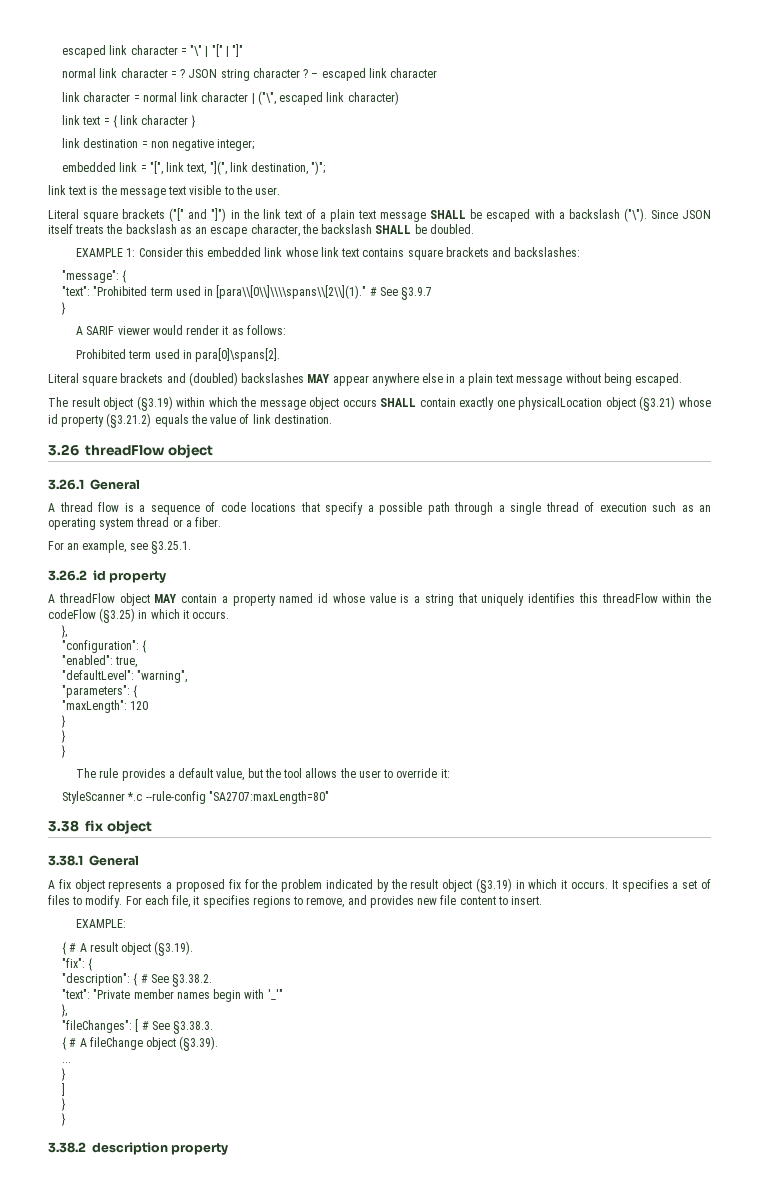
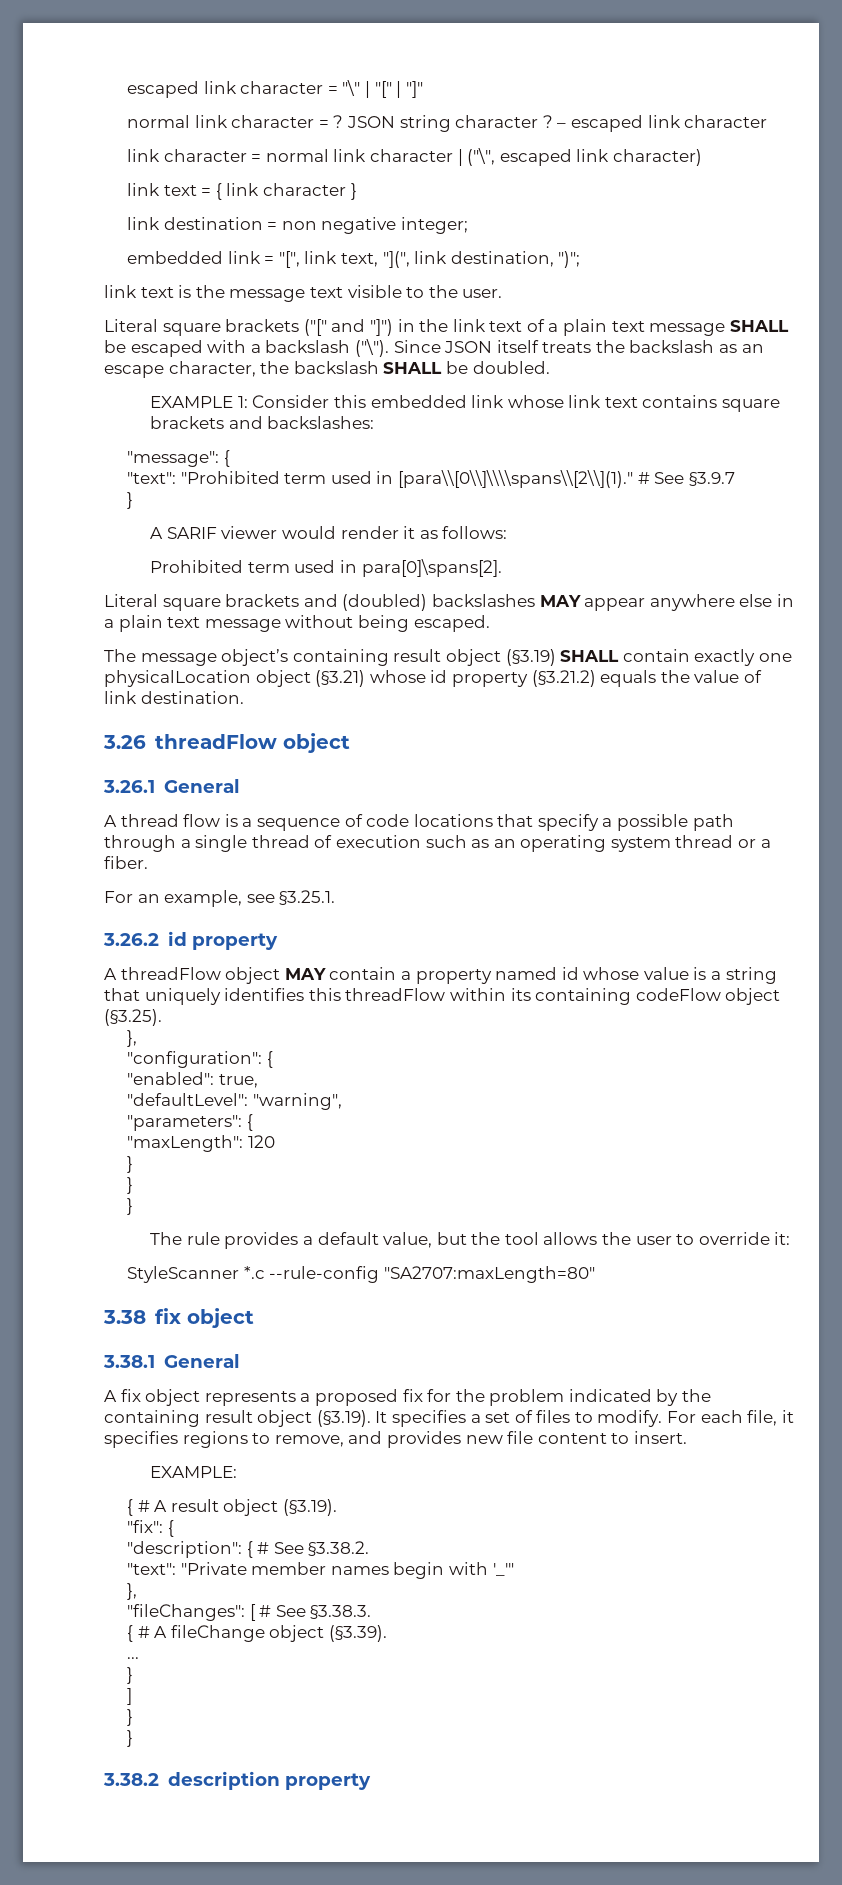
- The result object (§3.19) within which the message object occurs SHALL contain exactly one physicalLocation object (§3.21) whose id property (§3.21.2) equals the value of link destination.
+ The message object’s containing result object (§3.19) SHALL contain exactly one physicalLocation object (§3.21) whose id property (§3.21.2) equals the value of link destination.
- A threadFlow object MAY contain a property named id whose value is a string that uniquely identifies this threadFlow within the codeFlow (§3.25) in which it occurs.
+ A threadFlow object MAY contain a property named id whose value is a string that uniquely identifies this threadFlow within its containing codeFlow object (§3.25).
- A fix object represents a proposed fix for the problem indicated by the result object (§3.19) in which it occurs. It specifies a set of files to modify.
+ A fix object represents a proposed fix for the problem indicated by the containing result object (§3.19). It specifies a set of files to modify.

